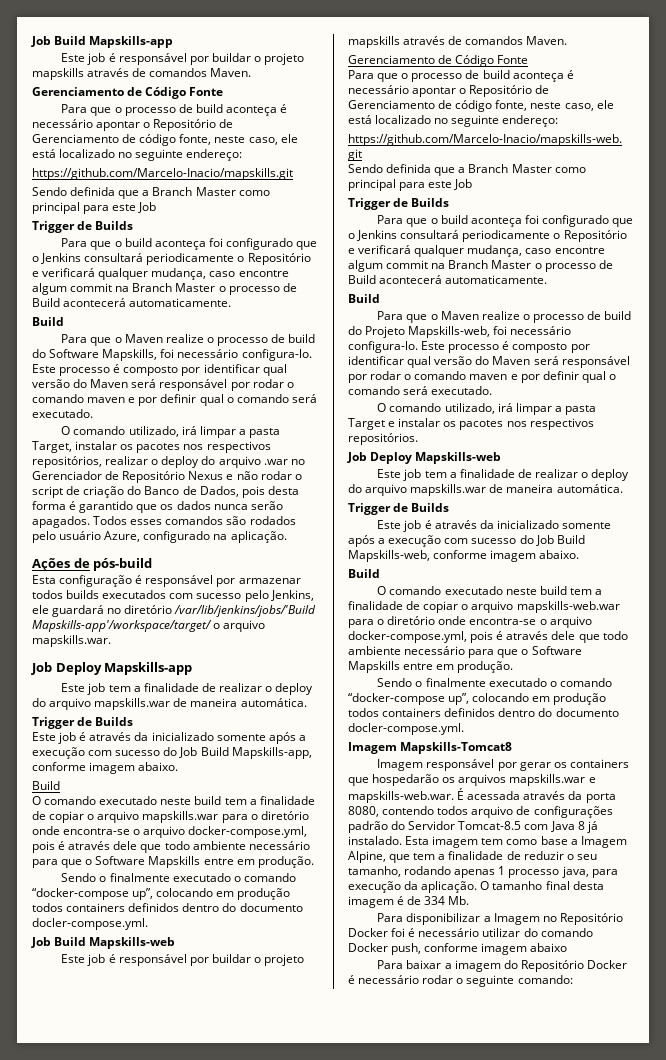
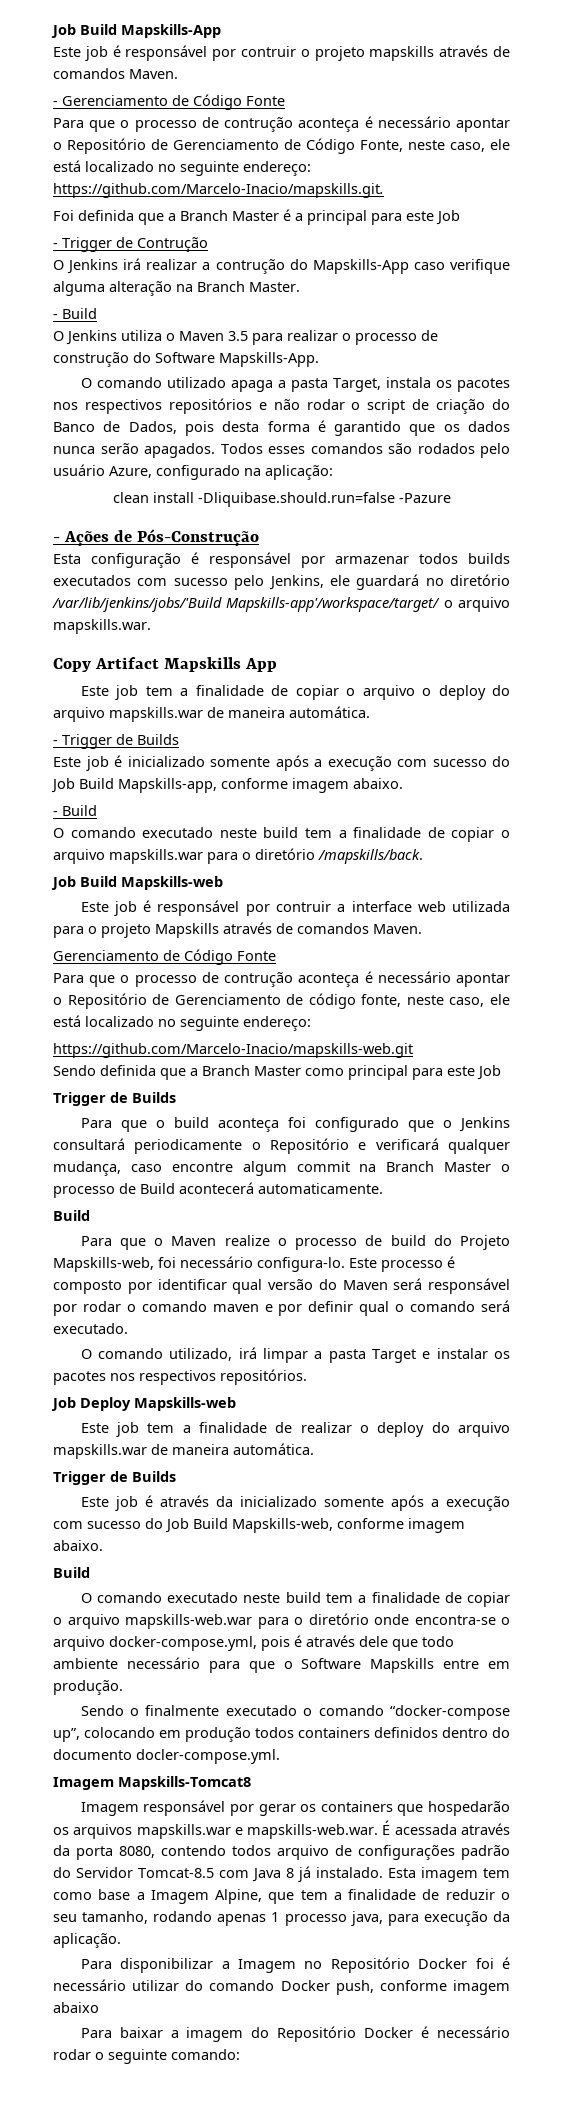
- Job Build Mapskills-app
- Este job é responsável por buildar o projeto mapskills através de comandos Maven.
- Gerenciamento de Código Fonte
- Para que o processo de build aconteça é necessário apontar o Repositório de Gerenciamento de código fonte, neste caso, ele está localizado no seguinte endereço:
- https://github.com/Marcelo-Inacio/mapskills.git
- Sendo definida que a Branch Master como principal para este Job
- Trigger de Builds
- Para que o build aconteça foi configurado que o Jenkins consultará periodicamente o Repositório e verificará qualquer mudança, caso encontre algum commit na Branch Master o processo de Build acontecerá automaticamente.
- Build
- Para que o Maven realize o processo de build do Software Mapskills, foi necessário configura-lo. Este processo é composto por identificar qual versão do Maven será responsável por rodar o comando maven e por definir qual o comando será executado.
- O comando utilizado, irá limpar a pasta Target, instalar os pacotes nos respectivos repositórios, realizar o deploy do arquivo .war no Gerenciador de Repositório Nexus e não rodar o script de criação do Banco de Dados, pois desta forma é garantido que os dados nunca serão apagados.
+ Job Build Mapskills-App
+ Este job é responsável por contruir o projeto mapskills através de comandos Maven.
+ - Gerenciamento de Código Fonte
+ Para que o processo de contrução aconteça é necessário apontar o Repositório de Gerenciamento de Código Fonte, neste caso, ele está localizado no seguinte endereço: https://github.com/Marcelo-Inacio/mapskills.git.
+ Foi definida que a Branch Master é a principal para este Job
+ - Trigger de Contrução
+ O Jenkins irá realizar a contrução do Mapskills-App caso verifique alguma alteração na Branch Master.
+ - Build
+ O Jenkins utiliza o Maven 3.5 para realizar o processo de construção do Software Mapskills-App.
+ O comando utilizado apaga a pasta Target, instala os pacotes nos respectivos repositórios e não rodar o script de criação do Banco de Dados, pois desta forma é garantido que os dados nunca serão apagados.
- Todos esses comandos são rodados pelo usuário Azure, configurado na aplicação.
- Ações de pós-build
+ Todos esses comandos são rodados pelo usuário Azure, configurado na aplicação:
+ clean install -Dliquibase.should.run=false -Pazure
+ - Ações de Pós-Construção
- Job Deploy Mapskills-app
- Este job tem a finalidade de realizar o deploy do arquivo mapskills.war de maneira automática.
- Trigger de Builds
- Este job é através da inicializado somente após a execução com sucesso do Job Build Mapskills-app, conforme imagem abaixo.
- Build
+ Copy Artifact Mapskills App
+ Este job tem a finalidade de copiar o arquivo o deploy do arquivo mapskills.war de maneira automática.
+ - Trigger de Builds
+ Este job é inicializado somente após a execução com sucesso do Job Build Mapskills-app, conforme imagem abaixo.
+ - Build
- O comando executado neste build tem a finalidade de copiar o arquivo mapskills.war para o diretório onde encontra-se o arquivo docker-compose.yml, pois é através dele que todo ambiente necessário para que o Software Mapskills entre em produção.
- Sendo o finalmente executado o comando “docker-compose up”, colocando em produção todos containers definidos dentro do documento docler-compose.yml.
+ O comando executado neste build tem a finalidade de copiar o arquivo mapskills.war para o diretório /mapskills/back.
  Job Build Mapskills-web
- Este job é responsável por buildar o projeto mapskills através de comandos Maven.
+ Este job é responsável por contruir a interface web utilizada para o projeto Mapskills através de comandos Maven.
  Gerenciamento de Código Fonte
- Para que o processo de build aconteça é necessário apontar o Repositório de Gerenciamento de código fonte, neste caso, ele está localizado no seguinte endereço:
+ Para que o processo de contrução aconteça é necessário apontar o Repositório de Gerenciamento de código fonte, neste caso, ele está localizado no seguinte endereço:
- O tamanho final desta imagem é de 334 Mb.

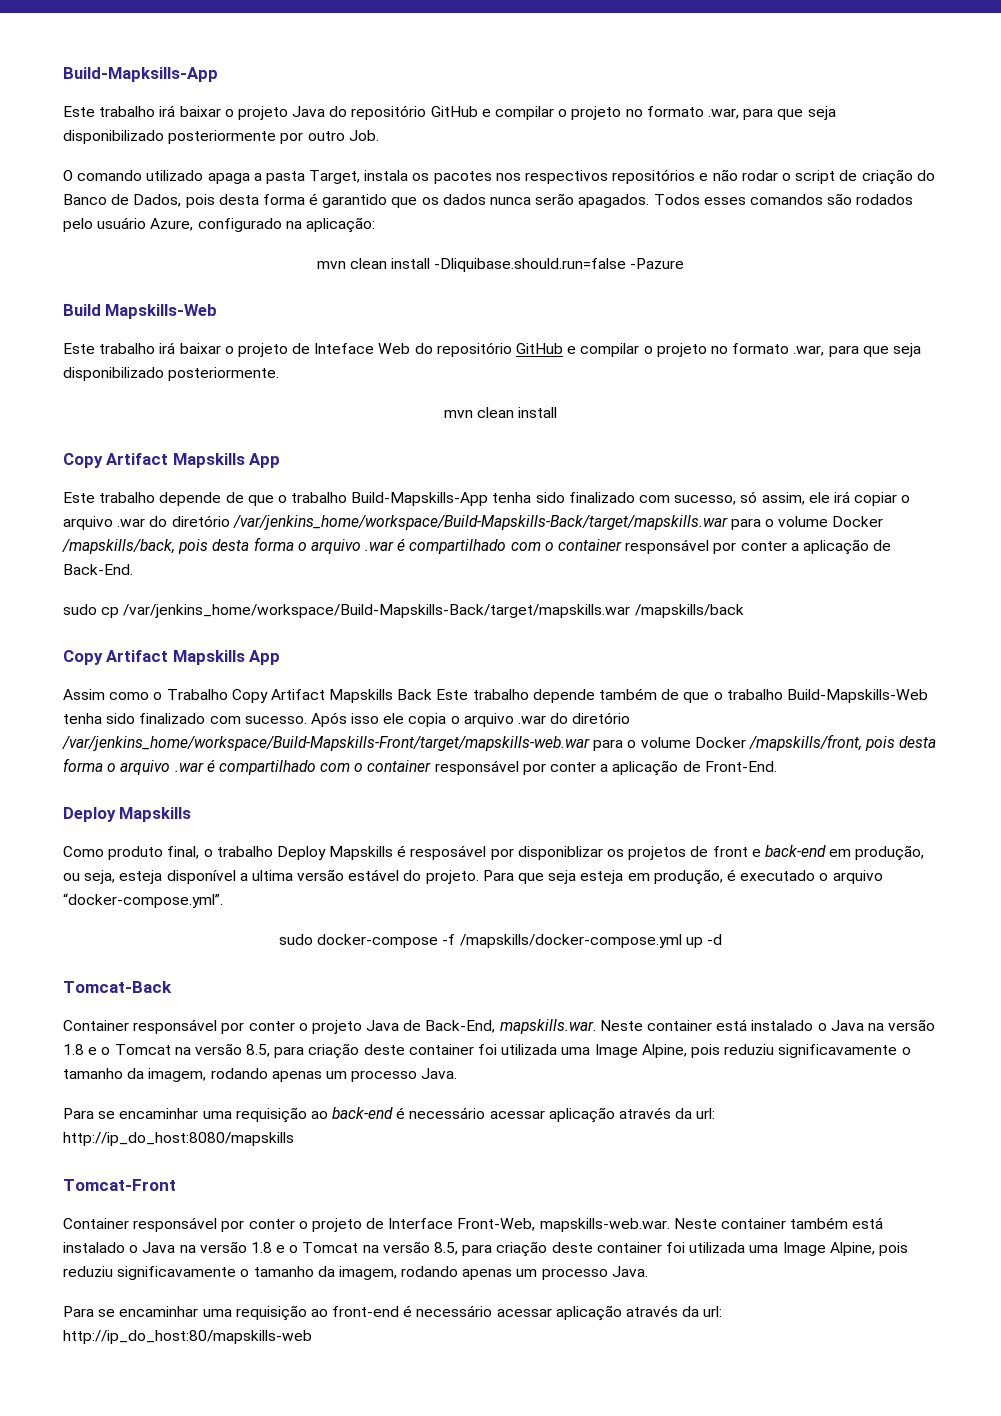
- Job Build Mapskills-App
- Este job é responsável por contruir o projeto mapskills através de comandos Maven.
- - Gerenciamento de Código Fonte
- Para que o processo de contrução aconteça é necessário apontar o Repositório de Gerenciamento de Código Fonte, neste caso, ele está localizado no seguinte endereço: https://github.com/Marcelo-Inacio/mapskills.git.
- Foi definida que a Branch Master é a principal para este Job
- - Trigger de Contrução
- O Jenkins irá realizar a contrução do Mapskills-App caso verifique alguma alteração na Branch Master.
- - Build
- O Jenkins utiliza o Maven 3.5 para realizar o processo de construção do Software Mapskills-App.
+ Build-Mapksills-App
+ Este trabalho irá baixar o projeto Java do repositório GitHub e compilar o projeto no formato .war, para que seja disponibilizado posteriormente por outro Job.
- clean install -Dliquibase.should.run=false -Pazure
+ mvn clean install -Dliquibase.should.run=false -Pazure
- - Ações de Pós-Construção
- Esta configuração é responsável por armazenar todos builds executados com sucesso pelo Jenkins, ele guardará no diretório /var/lib/jenkins/jobs/'Build Mapskills-app'/workspace/target/ o arquivo mapskills.war.
+ Build Mapskills-Web
+ Este trabalho irá baixar o projeto de Inteface Web do repositório GitHub e compilar o projeto no formato .war, para que seja disponibilizado posteriormente.
+ mvn clean install
- Este job tem a finalidade de copiar o arquivo o deploy do arquivo mapskills.war de maneira automática.
- - Trigger de Builds
- Este job é inicializado somente após a execução com sucesso do Job Build Mapskills-app, conforme imagem abaixo.
- - Build
- O comando executado neste build tem a finalidade de copiar o arquivo mapskills.war para o diretório /mapskills/back.
- Job Build Mapskills-web
- Este job é responsável por contruir a interface web utilizada para o projeto Mapskills através de comandos Maven.
- Gerenciamento de Código Fonte
- Para que o processo de contrução aconteça é necessário apontar o Repositório de Gerenciamento de código fonte, neste caso, ele está localizado no seguinte endereço:
- https://github.com/Marcelo-Inacio/mapskills-web.git
- Sendo definida que a Branch Master como principal para este Job
- Trigger de Builds
- Para que o build aconteça foi configurado que o Jenkins consultará periodicamente o Repositório e verificará qualquer mudança, caso encontre algum commit na Branch Master o processo de Build acontecerá automaticamente.
- Build
- Para que o Maven realize o processo de build do Projeto Mapskills-web, foi necessário configura-lo. Este processo é composto por identificar qual versão do Maven será responsável por rodar o comando maven e por definir qual o comando será executado.
- O comando utilizado, irá limpar a pasta Target e instalar os pacotes nos respectivos repositórios.
- Job Deploy Mapskills-web
- Este job tem a finalidade de realizar o deploy do arquivo mapskills.war de maneira automática.
- Trigger de Builds
- Este job é através da inicializado somente após a execução com sucesso do Job Build Mapskills-web, conforme imagem abaixo.
- Build
- O comando executado neste build tem a finalidade de copiar o arquivo mapskills-web.war para o diretório onde encontra-se o arquivo docker-compose.yml, pois é através dele que todo ambiente necessário para que o Software Mapskills entre em produção.
- Sendo o finalmente executado o comando “docker-compose up”, colocando em produção todos containers definidos dentro do documento docler-compose.yml.
- Imagem Mapskills-Tomcat8
- Imagem responsável por gerar os containers que hospedarão os arquivos mapskills.war e mapskills-web.war. É acessada através da porta 8080, contendo todos arquivo de configurações padrão do Servidor Tomcat-8.5 com Java 8 já instalado. Esta imagem tem como base a Imagem Alpine, que tem a finalidade de reduzir o seu tamanho, rodando apenas 1 processo java, para execução da aplicação.
- Para disponibilizar a Imagem no Repositório Docker foi é necessário utilizar do comando Docker push, conforme imagem abaixo
- Para baixar a imagem do Repositório Docker é necessário rodar o seguinte comando:
+ Este trabalho depende de que o trabalho Build-Mapskills-App tenha sido finalizado com sucesso, só assim, ele irá copiar o arquivo .war do diretório /var/jenkins_home/workspace/Build-Mapskills-Back/target/mapskills.war para o volume Docker /mapskills/back, pois desta forma o arquivo .war é compartilhado com o container responsável por conter a aplicação de Back-End.
+ sudo cp /var/jenkins_home/workspace/Build-Mapskills-Back/target/mapskills.war /mapskills/back
+ Copy Artifact Mapskills App
+ Assim como o Trabalho Copy Artifact Mapskills Back Este trabalho depende também de que o trabalho Build-Mapskills-Web tenha sido finalizado com sucesso. Após isso ele copia o arquivo .war do diretório /var/jenkins_home/workspace/Build-Mapskills-Front/target/mapskills-web.war para o volume Docker /mapskills/front, pois desta forma o arquivo .war é compartilhado com o container responsável por conter a aplicação de Front-End.
+ Deploy Mapskills
+ Como produto final, o trabalho Deploy Mapskills é resposável por disponiblizar os projetos de front e back-end em produção, ou seja, esteja disponível a ultima versão estável do projeto. Para que seja esteja em produção, é executado o arquivo “docker-compose.yml”.
+ sudo docker-compose -f /mapskills/docker-compose.yml up -d
+ Tomcat-Back
+ Container responsável por conter o projeto Java de Back-End, mapskills.war. Neste container está instalado o Java na versão 1.8 e o Tomcat na versão 8.5, para criação deste container foi utilizada uma Image Alpine, pois reduziu significavamente o tamanho da imagem, rodando apenas um processo Java.
+ Para se encaminhar uma requisição ao back-end é necessário acessar aplicação através da url: http://ip_do_host:8080/mapskills
+ Tomcat-Front
+ Container responsável por conter o projeto de Interface Front-Web, mapskills-web.war. Neste container também está instalado o Java na versão 1.8 e o Tomcat na versão 8.5, para criação deste container foi utilizada uma Image Alpine, pois reduziu significavamente o tamanho da imagem, rodando apenas um processo Java.
+ Para se encaminhar uma requisição ao front-end é necessário acessar aplicação através da url: http://ip_do_host:80/mapskills-web

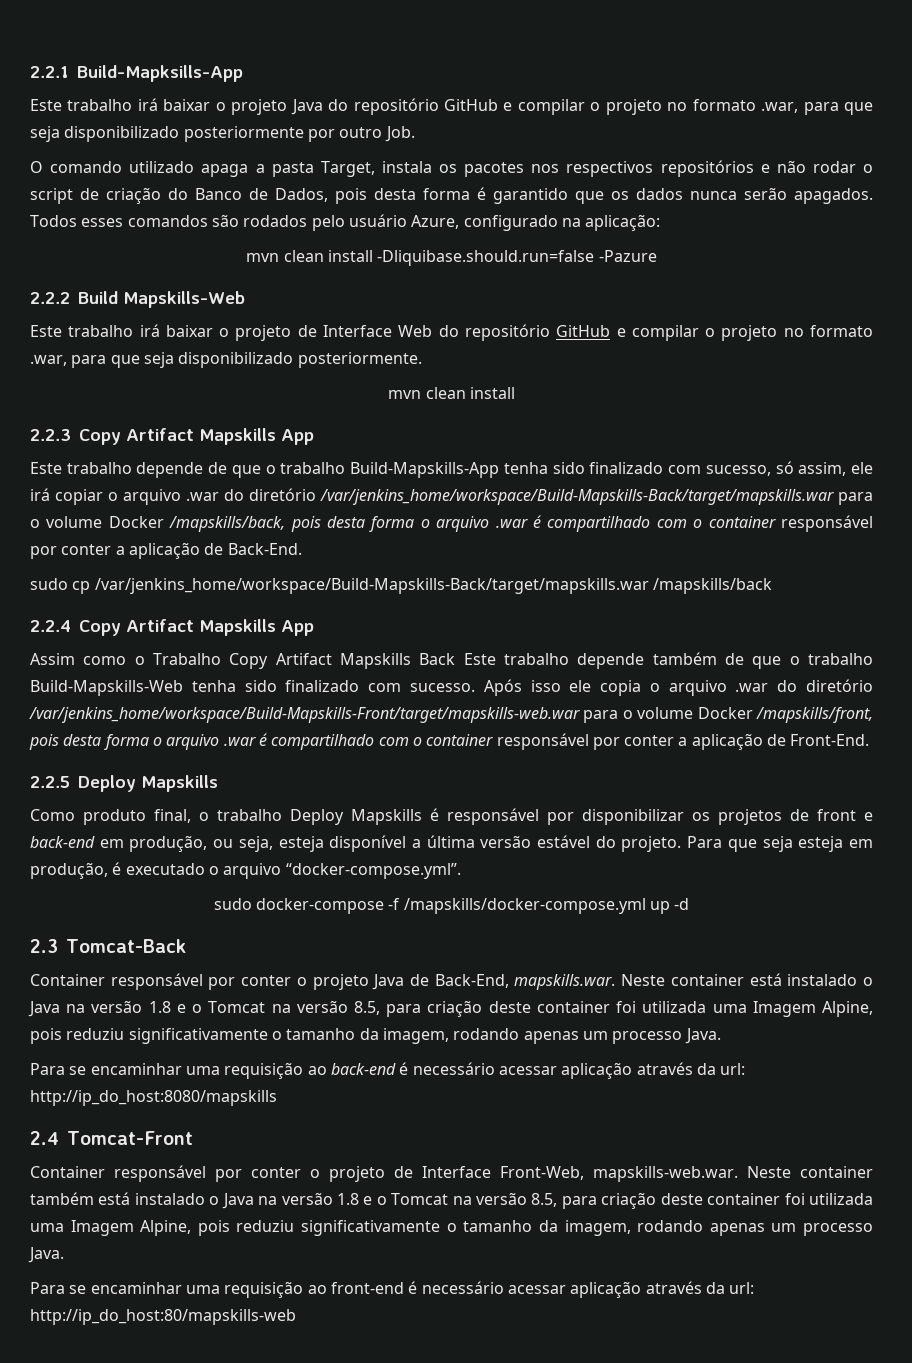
- Build-Mapksills-App
+ 2.2.1 Build-Mapksills-App
- Build Mapskills-Web
+ 2.2.2 Build Mapskills-Web
- Este trabalho irá baixar o projeto de Inteface Web do repositório GitHub e compilar o projeto no formato .war, para que seja disponibilizado posteriormente.
+ Este trabalho irá baixar o projeto de Interface Web do repositório GitHub e compilar o projeto no formato .war, para que seja disponibilizado posteriormente.
  mvn clean install
- Copy Artifact Mapskills App
+ 2.2.3 Copy Artifact Mapskills App
  sudo cp /var/jenkins_home/workspace/Build-Mapskills-Back/target/mapskills.war /mapskills/back
- Copy Artifact Mapskills App
+ 2.2.4 Copy Artifact Mapskills App
  Após isso ele copia o arquivo .war do diretório /var/jenkins_home/workspace/Build-Mapskills-Front/target/mapskills-web.war para o volume Docker /mapskills/front, pois desta forma o arquivo .war é compartilhado com o container responsável por conter a aplicação de Front-End.
- Deploy Mapskills
+ 2.2.5 Deploy Mapskills
- Como produto final, o trabalho Deploy Mapskills é resposável por disponiblizar os projetos de front e back-end em produção, ou seja, esteja disponível a ultima versão estável do projeto.
+ Como produto final, o trabalho Deploy Mapskills é responsável por disponibilizar os projetos de front e back-end em produção, ou seja, esteja disponível a última versão estável do projeto.
- Tomcat-Back
+ 2.3 Tomcat-Back
- Container responsável por conter o projeto Java de Back-End, mapskills.war. Neste container está instalado o Java na versão 1.8 e o Tomcat na versão 8.5, para criação deste container foi utilizada uma Image Alpine, pois reduziu significavamente o tamanho da imagem, rodando apenas um processo Java.
+ Container responsável por conter o projeto Java de Back-End, mapskills.war. Neste container está instalado o Java na versão 1.8 e o Tomcat na versão 8.5, para criação deste container foi utilizada uma Imagem Alpine, pois reduziu significativamente o tamanho da imagem, rodando apenas um processo Java.
- Tomcat-Front
+ 2.4 Tomcat-Front
- Container responsável por conter o projeto de Interface Front-Web, mapskills-web.war. Neste container também está instalado o Java na versão 1.8 e o Tomcat na versão 8.5, para criação deste container foi utilizada uma Image Alpine, pois reduziu significavamente o tamanho da imagem, rodando apenas um processo Java.
+ Container responsável por conter o projeto de Interface Front-Web, mapskills-web.war. Neste container também está instalado o Java na versão 1.8 e o Tomcat na versão 8.5, para criação deste container foi utilizada uma Imagem Alpine, pois reduziu significativamente o tamanho da imagem, rodando apenas um processo Java.

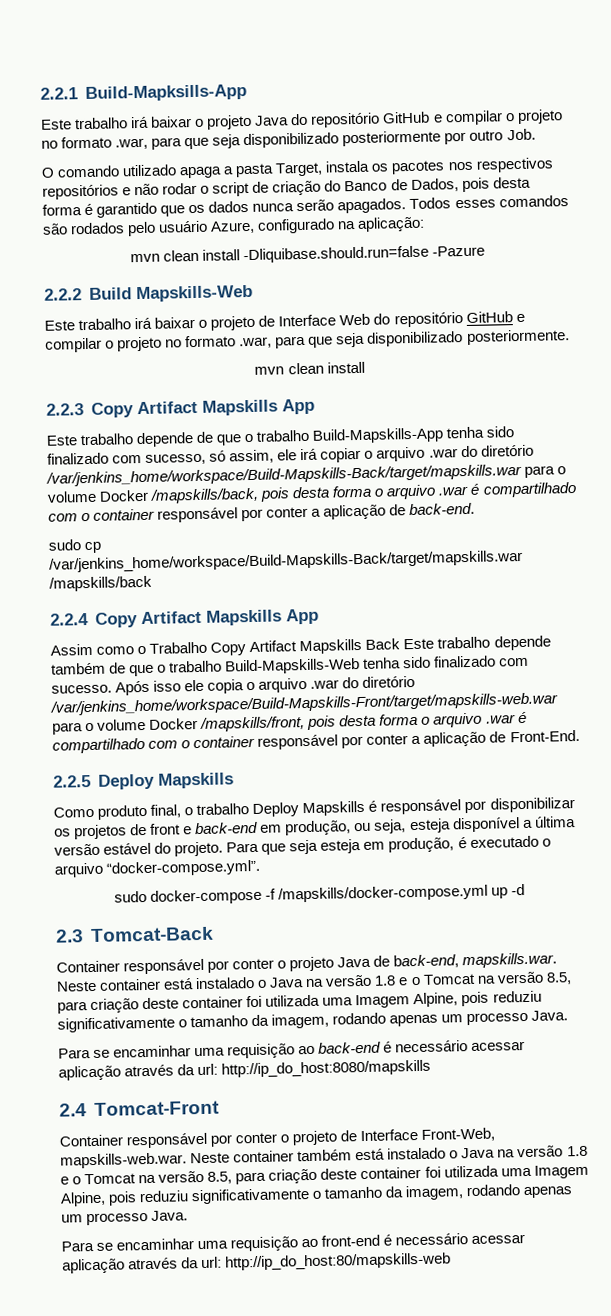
- Este trabalho depende de que o trabalho Build-Mapskills-App tenha sido finalizado com sucesso, só assim, ele irá copiar o arquivo .war do diretório /var/jenkins_home/workspace/Build-Mapskills-Back/target/mapskills.war para o volume Docker /mapskills/back, pois desta forma o arquivo .war é compartilhado com o container responsável por conter a aplicação de Back-End.
+ Este trabalho depende de que o trabalho Build-Mapskills-App tenha sido finalizado com sucesso, só assim, ele irá copiar o arquivo .war do diretório /var/jenkins_home/workspace/Build-Mapskills-Back/target/mapskills.war para o volume Docker /mapskills/back, pois desta forma o arquivo .war é compartilhado com o container responsável por conter a aplicação de back-end.
- Container responsável por conter o projeto Java de Back-End, mapskills.war. Neste container está instalado o Java na versão 1.8 e o Tomcat na versão 8.5, para criação deste container foi utilizada uma Imagem Alpine, pois reduziu significativamente o tamanho da imagem, rodando apenas um processo Java.
+ Container responsável por conter o projeto Java de back-end, mapskills.war. Neste container está instalado o Java na versão 1.8 e o Tomcat na versão 8.5, para criação deste container foi utilizada uma Imagem Alpine, pois reduziu significativamente o tamanho da imagem, rodando apenas um processo Java.

